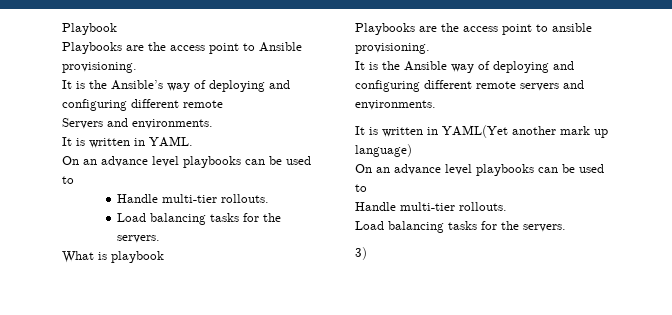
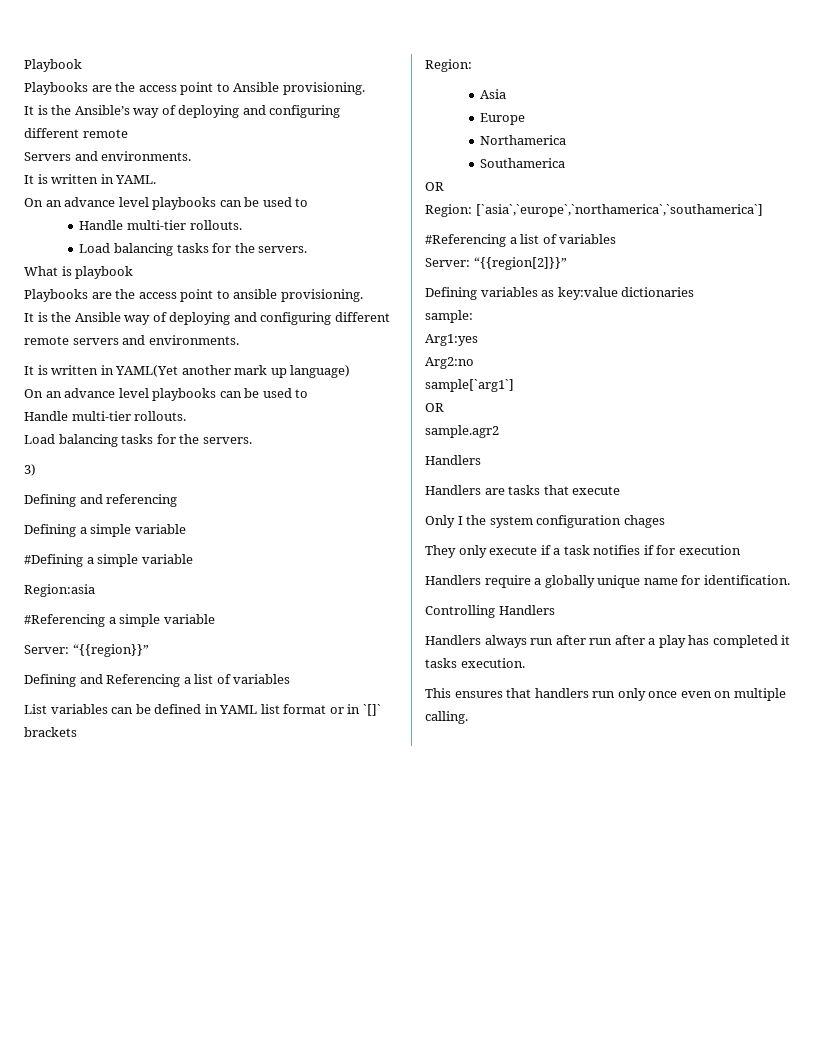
+ Defining and referencing
+ Defining a simple variable
+ #Defining a simple variable
+ Region:asia
+ #Referencing a simple variable
+ Server: “{{region}}”
+ Defining and Referencing a list of variables
+ List variables can be defined in YAML list format or in `[]` brackets
+ Region:
+ Asia
+ Europe
+ Northamerica
+ Southamerica
+ OR
+ Region: [`asia`,`europe`,`northamerica`,`southamerica`]
+ #Referencing a list of variables
+ Server: “{{region[2]}}”
+ Defining variables as key:value dictionaries
+ sample:
+ Arg1:yes
+ Arg2:no
+ sample[`arg1`]
+ OR
+ sample.agr2
+ Handlers
+ Handlers are tasks that execute
+ Only I the system configuration chages
+ They only execute if a task notifies if for execution
+ Handlers require a globally unique name for identification.
+ Controlling Handlers
+ Handlers always run after run after a play has completed it tasks execution.
+ This ensures that handlers run only once even on multiple calling.

